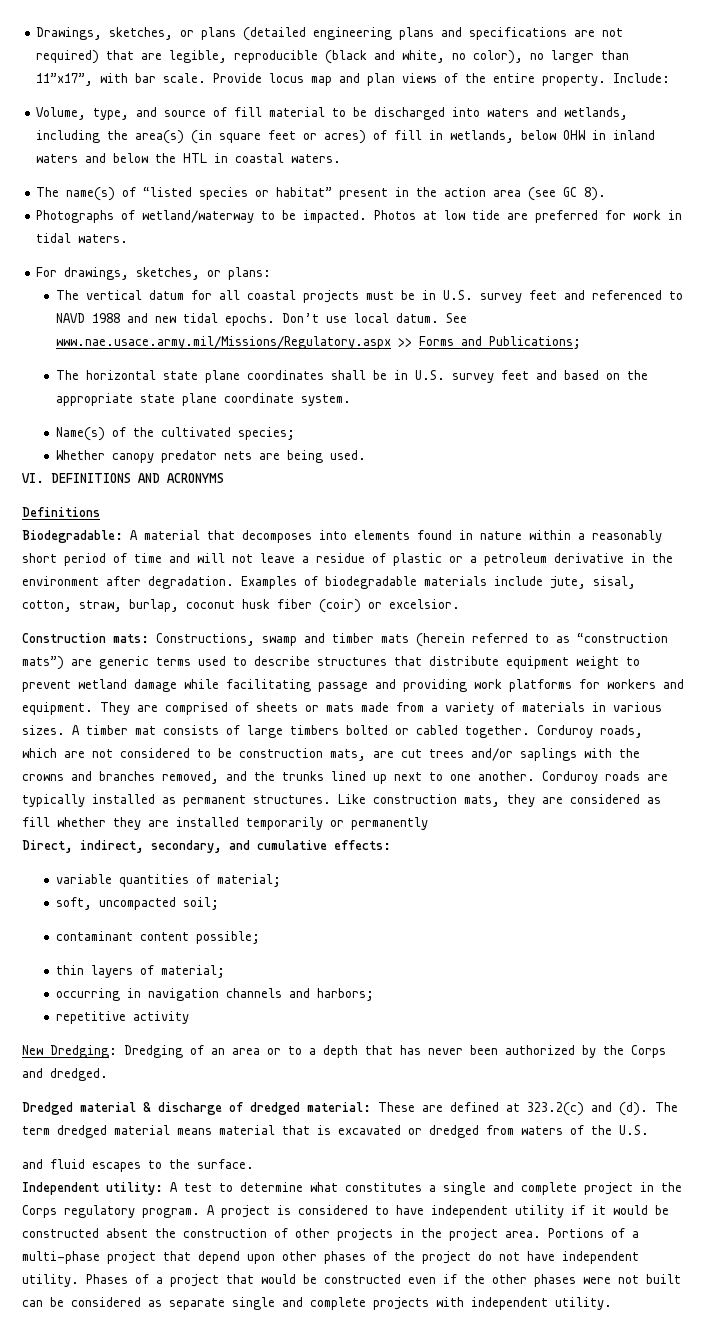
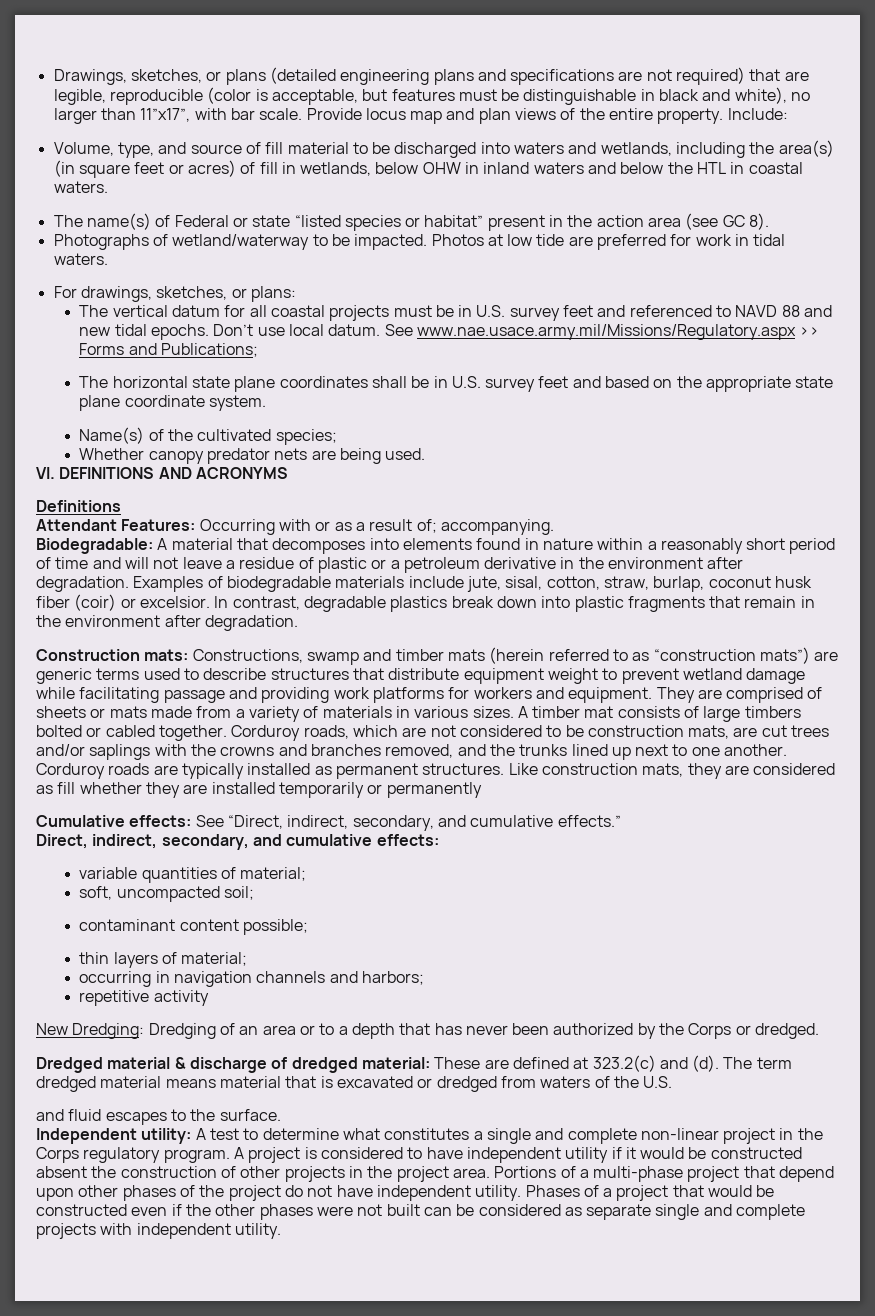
- Drawings, sketches, or plans (detailed engineering plans and specifications are not required) that are legible, reproducible (black and white, no color), no larger than 11”x17”, with bar scale.
+ Drawings, sketches, or plans (detailed engineering plans and specifications are not required) that are legible, reproducible (color is acceptable, but features must be distinguishable in black and white), no larger than 11”x17”, with bar scale.
- The name(s) of “listed species or habitat” present in the action area (see GC 8).
+ The name(s) of Federal or state “listed species or habitat” present in the action area (see GC 8).
- The vertical datum for all coastal projects must be in U.S. survey feet and referenced to NAVD 1988 and new tidal epochs.
+ The vertical datum for all coastal projects must be in U.S. survey feet and referenced to NAVD 88 and new tidal epochs.
+ Attendant Features: Occurring with or as a result of; accompanying.
+ In contrast, degradable plastics break down into plastic fragments that remain in the environment after degradation.
+ Cumulative effects: See “Direct, indirect, secondary, and cumulative effects.”
- New Dredging: Dredging of an area or to a depth that has never been authorized by the Corps and dredged.
+ New Dredging: Dredging of an area or to a depth that has never been authorized by the Corps or dredged.
- Independent utility: A test to determine what constitutes a single and complete project in the Corps regulatory program.
+ Independent utility: A test to determine what constitutes a single and complete non-linear project in the Corps regulatory program.

